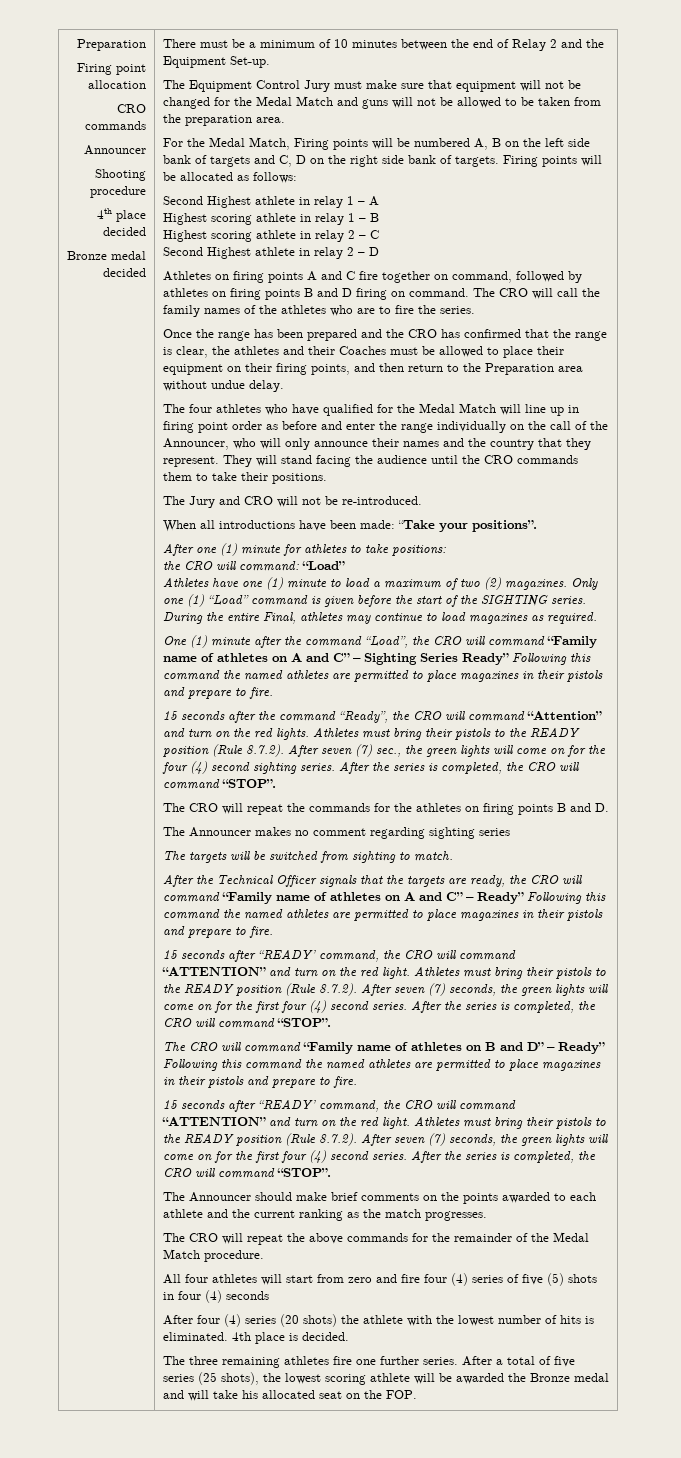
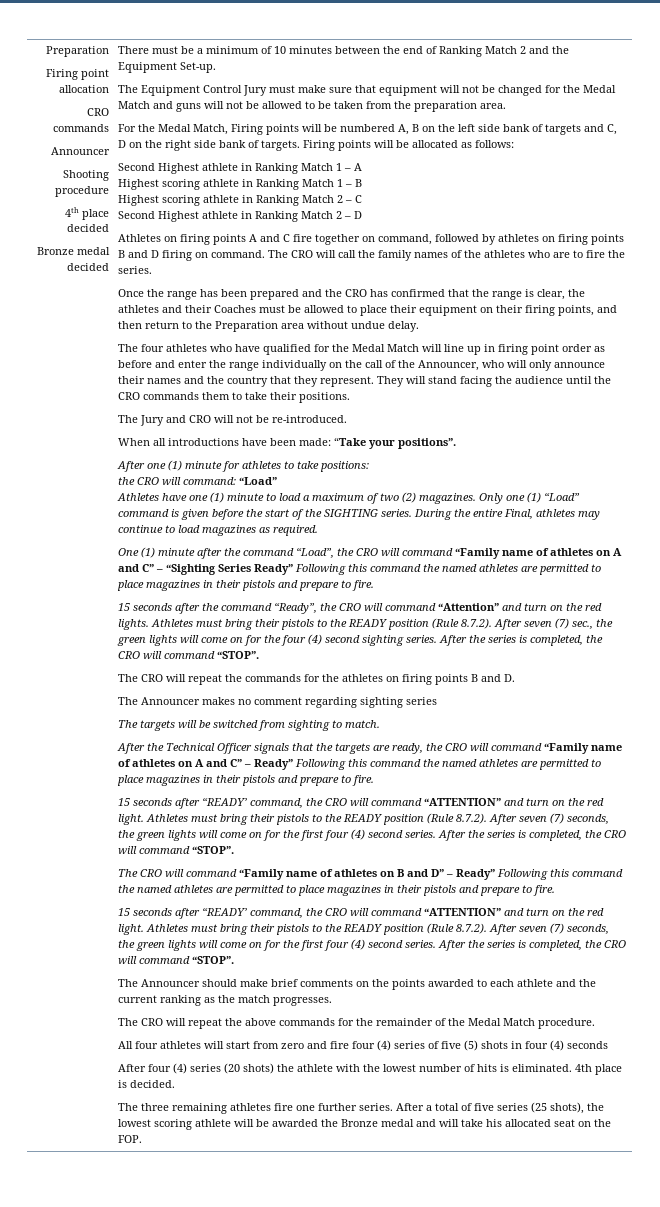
- There must be a minimum of 10 minutes between the end of Relay 2 and the Equipment Set-up.
+ There must be a minimum of 10 minutes between the end of Ranking Match 2 and the Equipment Set-up.
- Second Highest athlete in relay 1 – A
+ Second Highest athlete in Ranking Match 1 – A
- Highest scoring athlete in relay 1 – B
+ Highest scoring athlete in Ranking Match 1 – B
- Highest scoring athlete in relay 2 – C
+ Highest scoring athlete in Ranking Match 2 – C
- Second Highest athlete in relay 2 – D
+ Second Highest athlete in Ranking Match 2 – D
- One (1) minute after the command “Load”, the CRO will command “Family name of athletes on A and C” – Sighting Series Ready” Following this command the named athletes are permitted to place magazines in their pistols and prepare to fire.
+ One (1) minute after the command “Load”, the CRO will command “Family name of athletes on A and C” – “Sighting Series Ready” Following this command the named athletes are permitted to place magazines in their pistols and prepare to fire.

